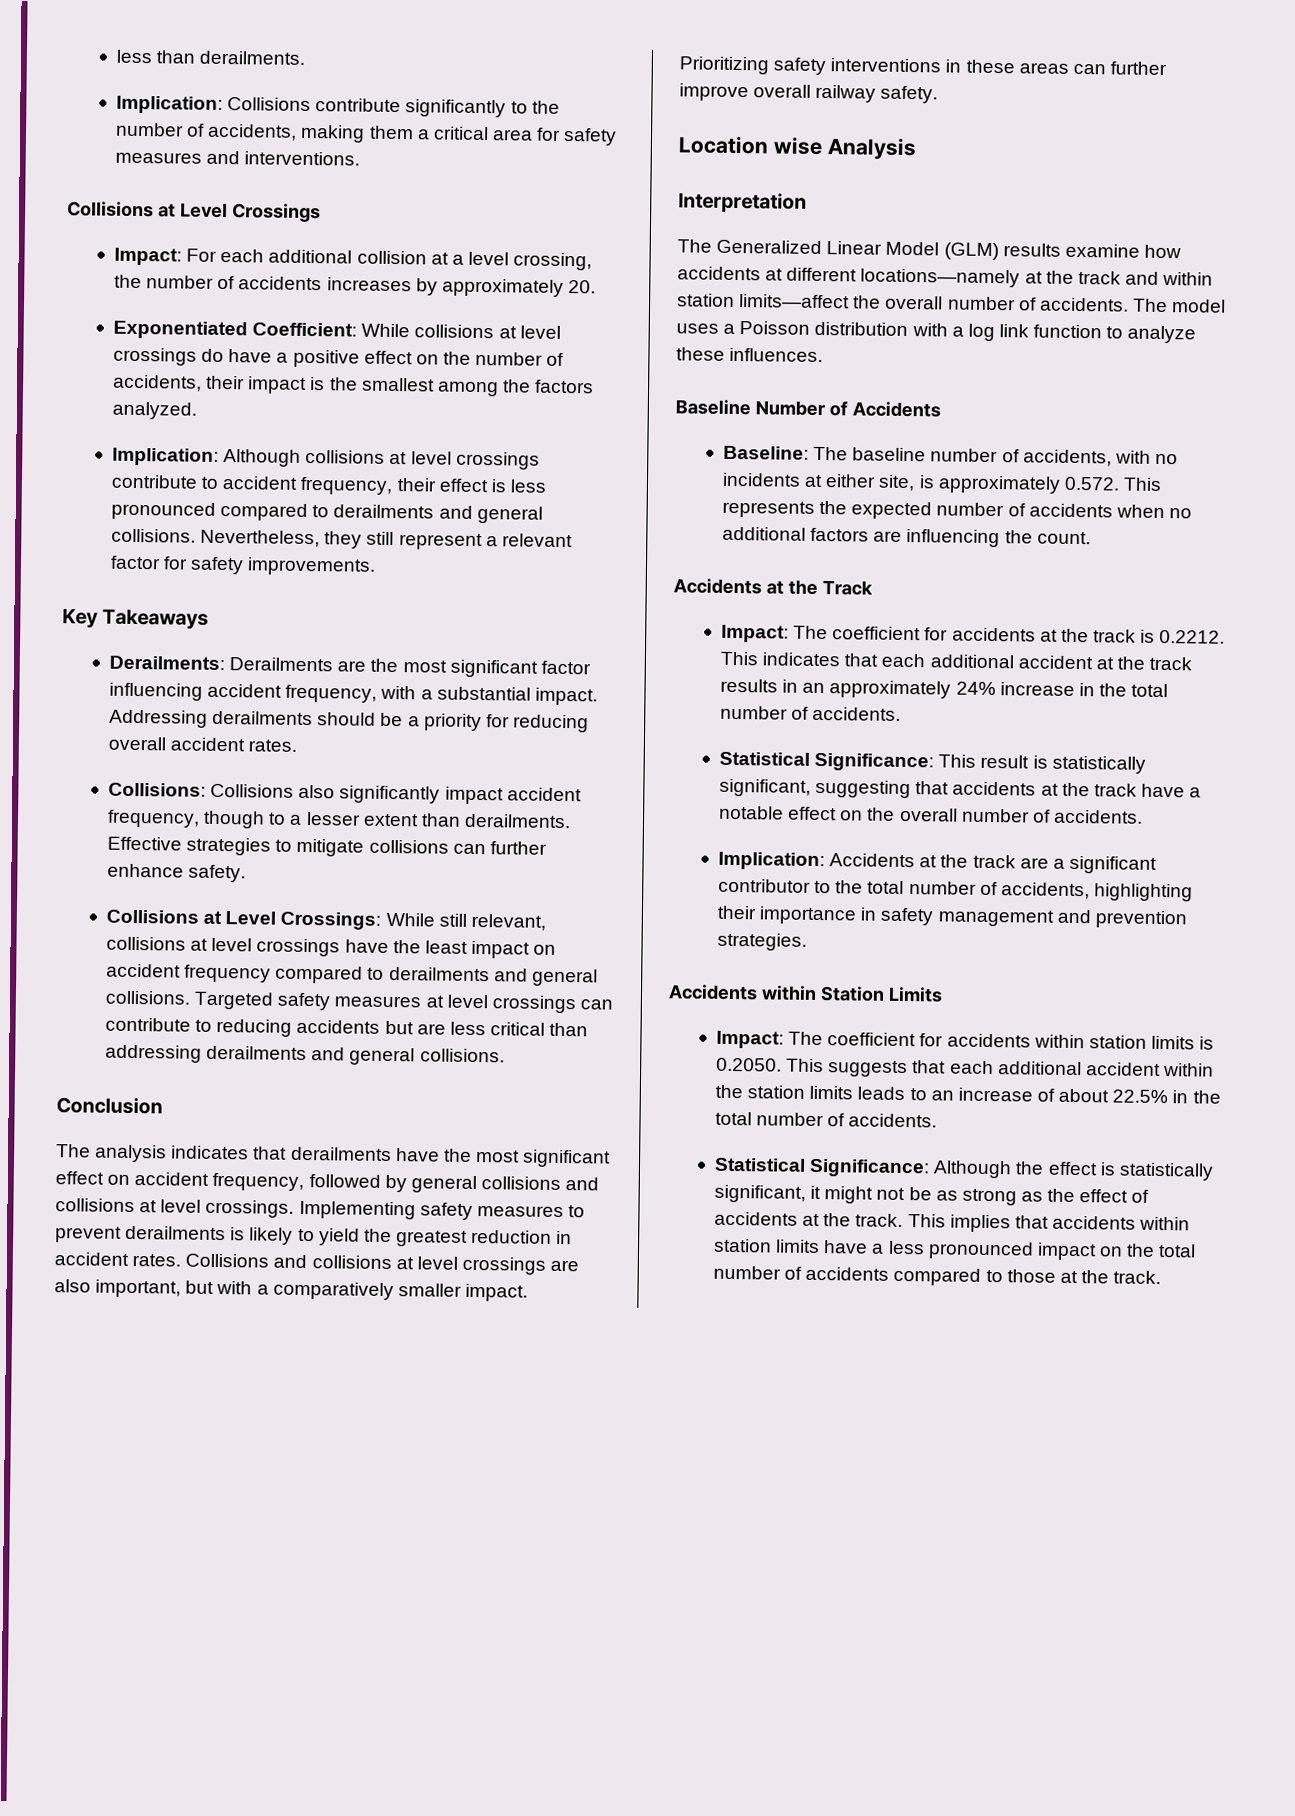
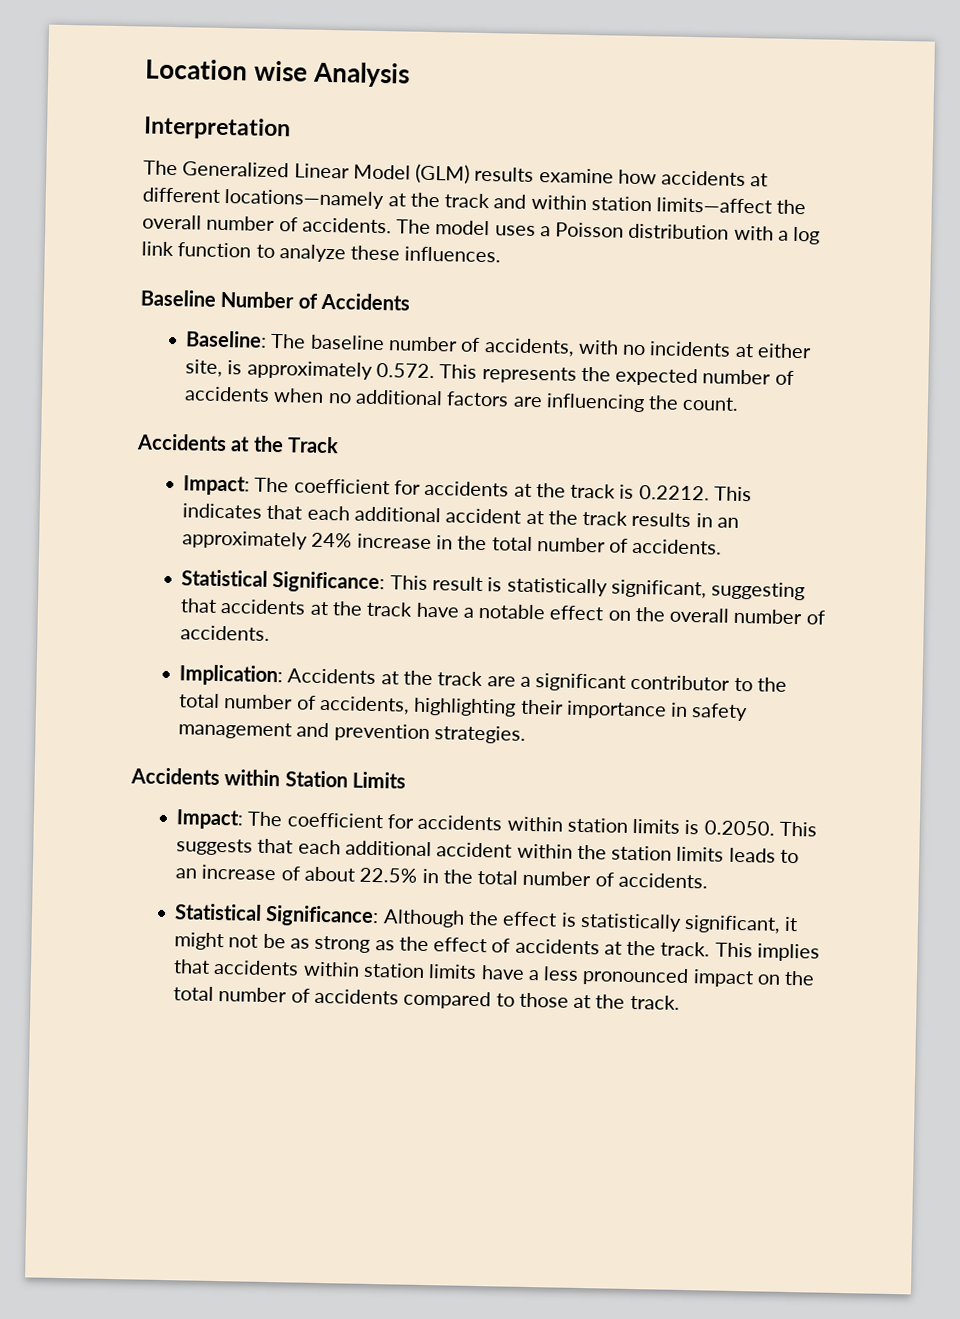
- less than derailments.
- Implication: Collisions contribute significantly to the number of accidents, making them a critical area for safety measures and interventions.
- Collisions at Level Crossings
- Impact: For each additional collision at a level crossing, the number of accidents increases by approximately 20.
- Exponentiated Coefficient: While collisions at level crossings do have a positive effect on the number of accidents, their impact is the smallest among the factors analyzed.
- Implication: Although collisions at level crossings contribute to accident frequency, their effect is less pronounced compared to derailments and general collisions. Nevertheless, they still represent a relevant factor for safety improvements.
- Key Takeaways
- Derailments: Derailments are the most significant factor influencing accident frequency, with a substantial impact. Addressing derailments should be a priority for reducing overall accident rates.
- Collisions: Collisions also significantly impact accident frequency, though to a lesser extent than derailments. Effective strategies to mitigate collisions can further enhance safety.
- Collisions at Level Crossings: While still relevant, collisions at level crossings have the least impact on accident frequency compared to derailments and general collisions. Targeted safety measures at level crossings can contribute to reducing accidents but are less critical than addressing derailments and general collisions.
- Conclusion
- The analysis indicates that derailments have the most significant effect on accident frequency, followed by general collisions and collisions at level crossings. Implementing safety measures to prevent derailments is likely to yield the greatest reduction in accident rates. Collisions and collisions at level crossings are also important, but with a comparatively smaller impact. Prioritizing safety interventions in these areas can further improve overall railway safety.

